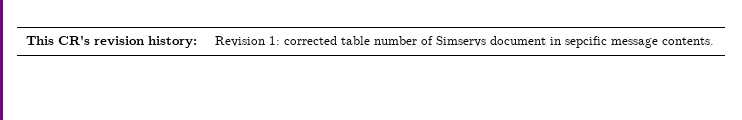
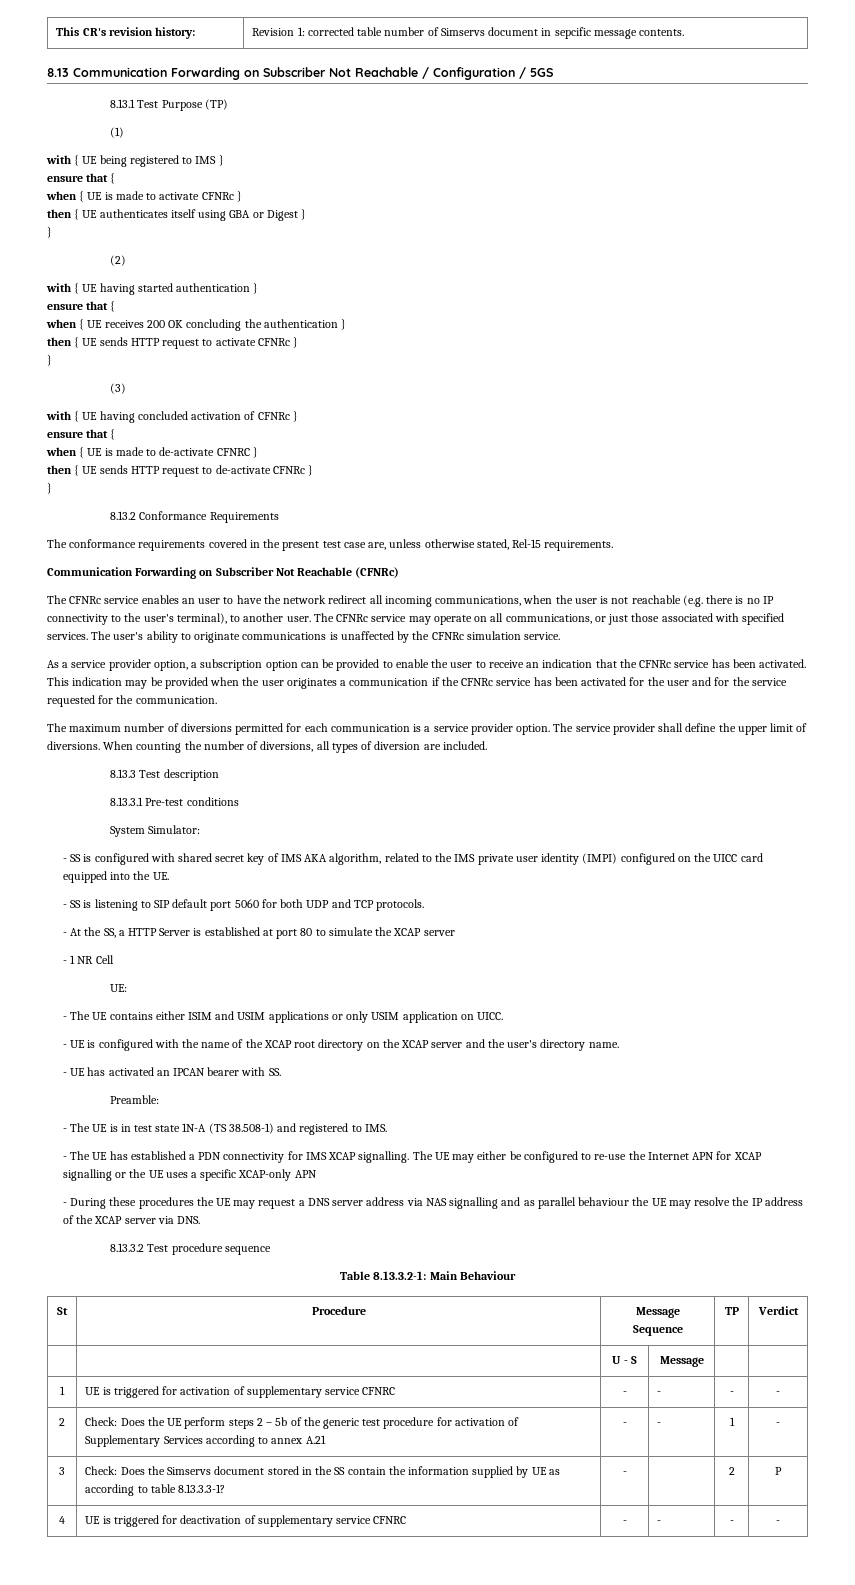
+ 8.13 Communication Forwarding on Subscriber Not Reachable / Configuration / 5GS
+ 8.13.1 Test Purpose (TP)
+ (1)
+ with { UE being registered to IMS }
+ ensure that {
+ when { UE is made to activate CFNRc }
+ then { UE authenticates itself using GBA or Digest }
+ }
+ (2)
+ with { UE having started authentication }
+ ensure that {
+ when { UE receives 200 OK concluding the authentication }
+ then { UE sends HTTP request to activate CFNRc }
+ }
+ (3)
+ with { UE having concluded activation of CFNRc }
+ ensure that {
+ when { UE is made to de-activate CFNRC }
+ then { UE sends HTTP request to de-activate CFNRc }
+ }
+ 8.13.2 Conformance Requirements
+ The conformance requirements covered in the present test case are, unless otherwise stated, Rel-15 requirements.
+ Communication Forwarding on Subscriber Not Reachable (CFNRc)
+ The CFNRc service enables an user to have the network redirect all incoming communications, when the user is not reachable (e.g. there is no IP connectivity to the user's terminal), to another user. The CFNRc service may operate on all communications, or just those associated with specified services. The user's ability to originate communications is unaffected by the CFNRc simulation service.
+ As a service provider option, a subscription option can be provided to enable the user to receive an indication that the CFNRc service has been activated. This indication may be provided when the user originates a communication if the CFNRc service has been activated for the user and for the service requested for the communication.
+ The maximum number of diversions permitted for each communication is a service provider option. The service provider shall define the upper limit of diversions. When counting the number of diversions, all types of diversion are included.
+ 8.13.3 Test description
+ 8.13.3.1 Pre-test conditions
+ System Simulator:
+ - SS is configured with shared secret key of IMS AKA algorithm, related to the IMS private user identity (IMPI) configured on the UICC card equipped into the UE.
+ - SS is listening to SIP default port 5060 for both UDP and TCP protocols.
+ - At the SS, a HTTP Server is established at port 80 to simulate the XCAP server
+ - 1 NR Cell
+ UE:
+ - The UE contains either ISIM and USIM applications or only USIM application on UICC.
+ - UE is configured with the name of the XCAP root directory on the XCAP server and the user's directory name.
+ - UE has activated an IPCAN bearer with SS.
+ Preamble:
+ - The UE is in test state 1N-A (TS 38.508-1) and registered to IMS.
+ - The UE has established a PDN connectivity for IMS XCAP signalling. The UE may either be configured to re-use the Internet APN for XCAP signalling or the UE uses a specific XCAP-only APN
+ - During these procedures the UE may request a DNS server address via NAS signalling and as parallel behaviour the UE may resolve the IP address of the XCAP server via DNS.
+ 8.13.3.2 Test procedure sequence
+ Table 8.13.3.2-1: Main Behaviour
+ St | Procedure | Message Sequence | TP | Verdict
+ | | U - S | Message | |
+ 1 | UE is triggered for activation of supplementary service CFNRC | - | - | - | -
+ 2 | Check: Does the UE perform steps 2 – 5b of the generic test procedure for activation of Supplementary Services according to annex A.21 | - | - | 1 | -
+ 3 | Check: Does the Simservs document stored in the SS contain the information supplied by UE as according to table 8.13.3.3-1? | - | | 2 | P
+ 4 | UE is triggered for deactivation of supplementary service CFNRC | - | - | - | -

